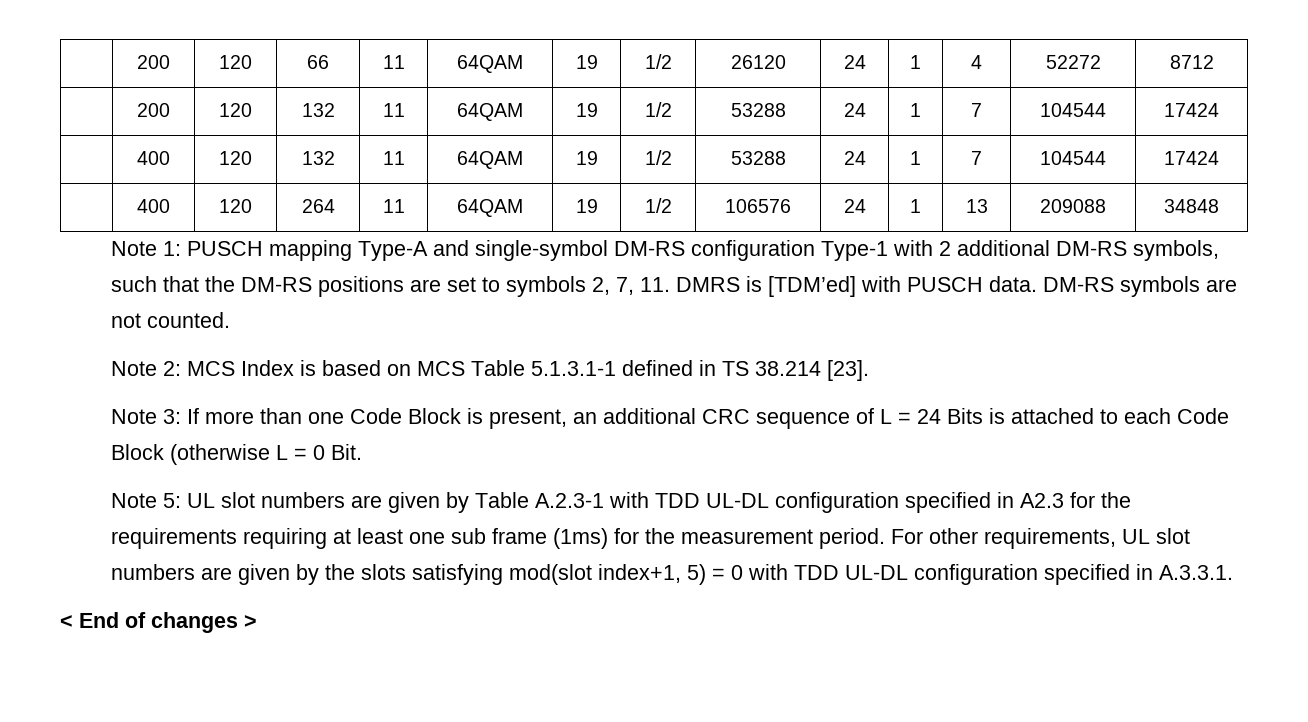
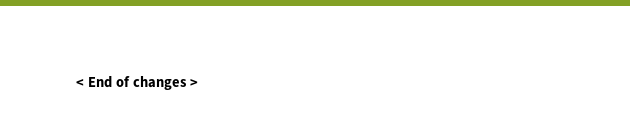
- | 200 | 120 | 66 | 11 | 64QAM | 19 | 1/2 | 26120 | 24 | 1 | 4 | 52272 | 8712
- | 200 | 120 | 132 | 11 | 64QAM | 19 | 1/2 | 53288 | 24 | 1 | 7 | 104544 | 17424
- | 400 | 120 | 132 | 11 | 64QAM | 19 | 1/2 | 53288 | 24 | 1 | 7 | 104544 | 17424
- | 400 | 120 | 264 | 11 | 64QAM | 19 | 1/2 | 106576 | 24 | 1 | 13 | 209088 | 34848
- Note 1: PUSCH mapping Type-A and single-symbol DM-RS configuration Type-1 with 2 additional DM-RS symbols, such that the DM-RS positions are set to symbols 2, 7, 11. DMRS is [TDM’ed] with PUSCH data. DM-RS symbols are not counted.
- Note 2: MCS Index is based on MCS Table 5.1.3.1-1 defined in TS 38.214 [23].
- Note 3: If more than one Code Block is present, an additional CRC sequence of L = 24 Bits is attached to each Code Block (otherwise L = 0 Bit.
- Note 5: UL slot numbers are given by Table A.2.3-1 with TDD UL-DL configuration specified in A2.3 for the requirements requiring at least one sub frame (1ms) for the measurement period. For other requirements, UL slot numbers are given by the slots satisfying mod(slot index+1, 5) = 0 with TDD UL-DL configuration specified in A.3.3.1.

